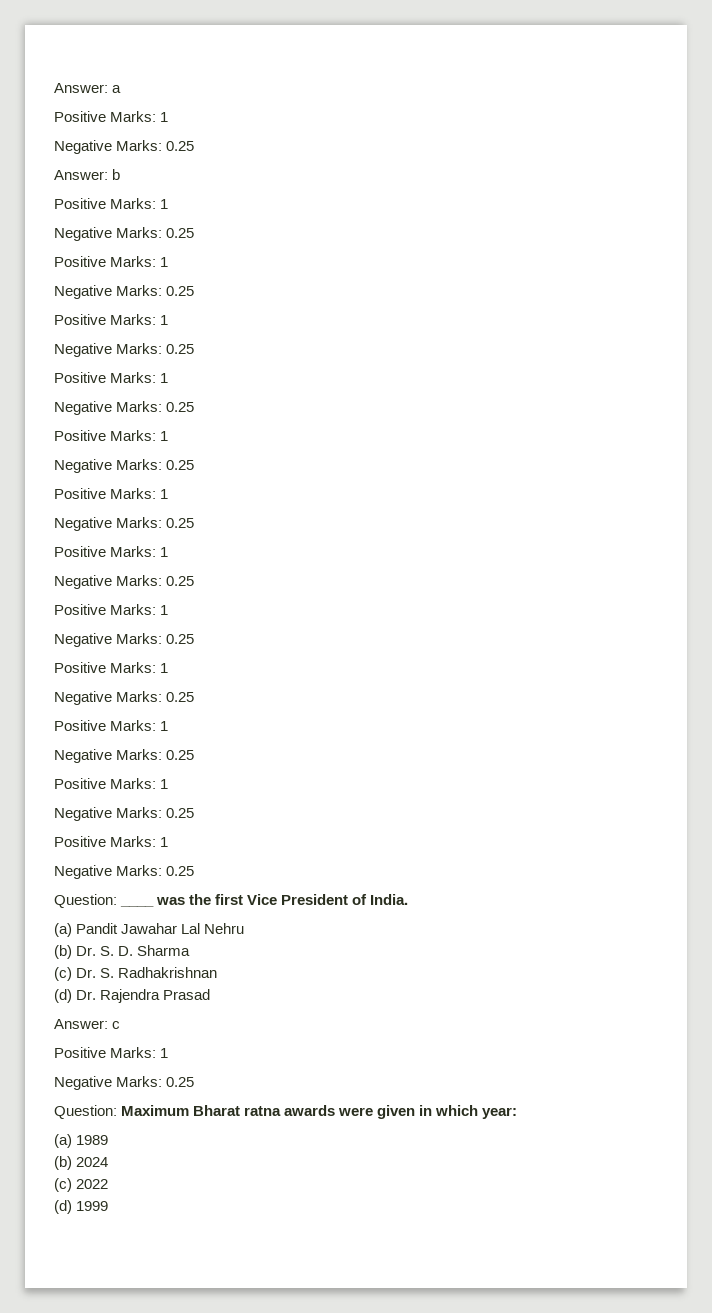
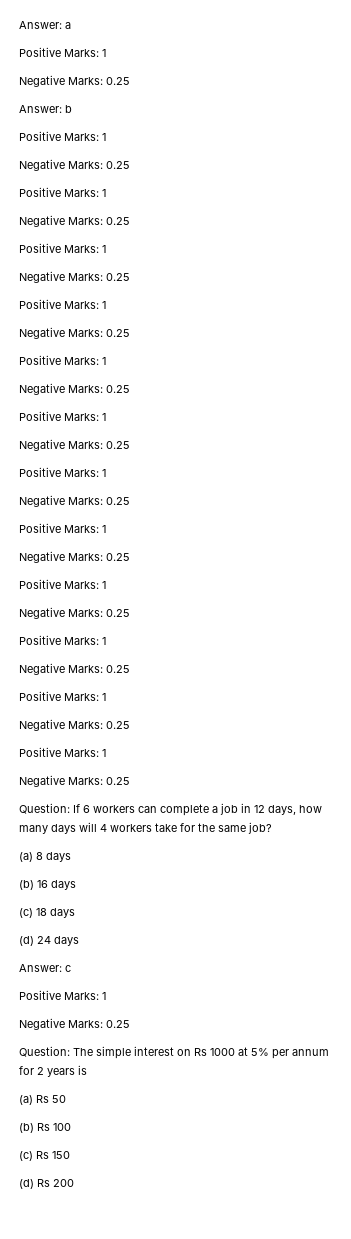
- Question: ____ was the first Vice President of India.
- (a) Pandit Jawahar Lal Nehru
- (b) Dr. S. D. Sharma
- (c) Dr. S. Radhakrishnan
- (d) Dr. Rajendra Prasad
+ Question: If 6 workers can complete a job in 12 days, how many days will 4 workers take for the same job?
+ (a) 8 days
+ (b) 16 days
+ (c) 18 days
+ (d) 24 days
- Question: Maximum Bharat ratna awards were given in which year:
- (a) 1989
- (b) 2024
- (c) 2022
- (d) 1999
+ Question: The simple interest on Rs 1000 at 5% per annum for 2 years is
+ (a) Rs 50
+ (b) Rs 100
+ (c) Rs 150
+ (d) Rs 200

